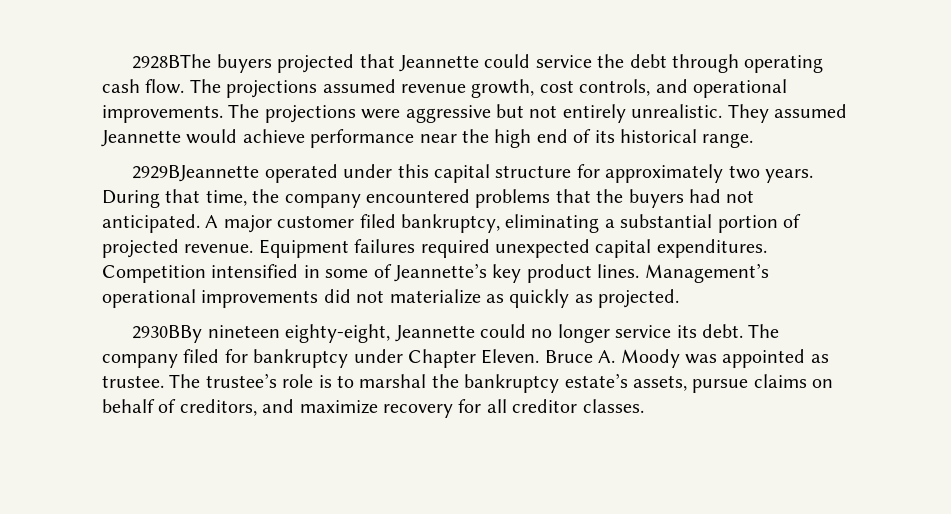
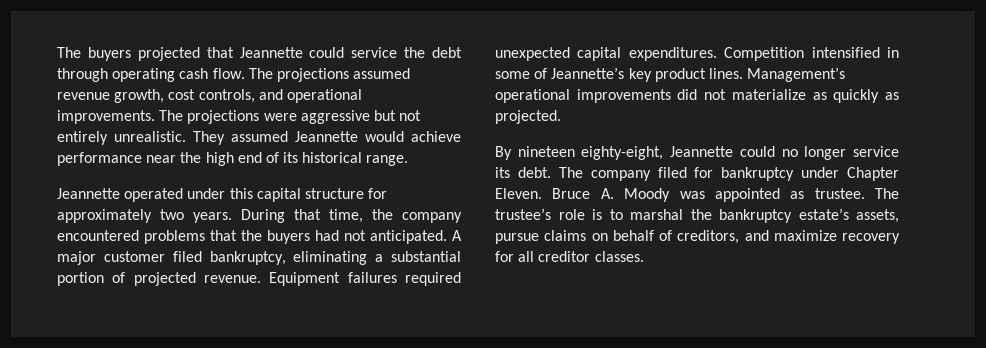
- 2928BThe buyers projected that Jeannette could service the debt through operating cash flow.
+ The buyers projected that Jeannette could service the debt through operating cash flow.
- 2929BJeannette operated under this capital structure for approximately two years.
+ Jeannette operated under this capital structure for approximately two years.
- 2930BBy nineteen eighty-eight, Jeannette could no longer service its debt.
+ By nineteen eighty-eight, Jeannette could no longer service its debt.

